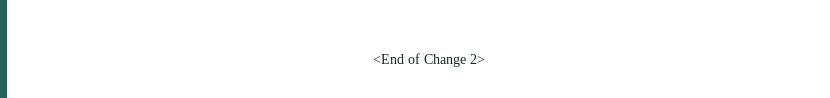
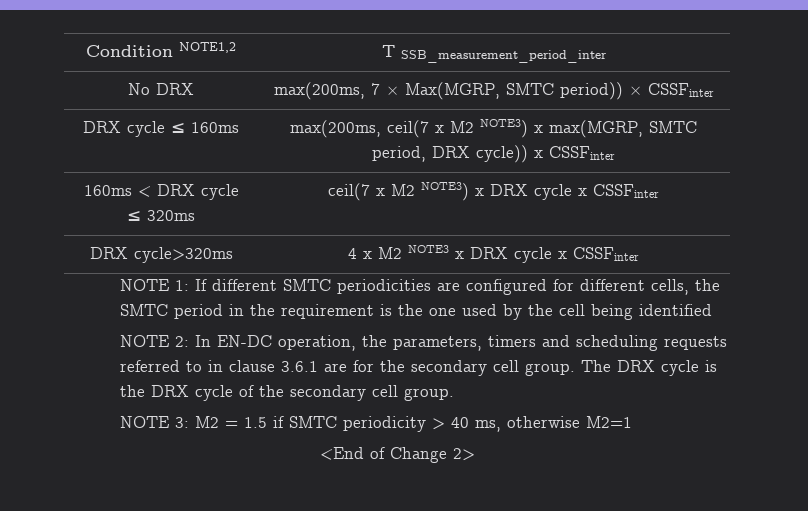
+ Condition NOTE1,2 | T SSB_measurement_period_inter
+ No DRX | max(200ms, 7 × Max(MGRP, SMTC period)) × CSSFinter
+ DRX cycle ≤ 160ms | max(200ms, ceil(7 x M2 NOTE3) x max(MGRP, SMTC period, DRX cycle)) x CSSFinter
+ 160ms < DRX cycle ≤ 320ms | ceil(7 x M2 NOTE3) x DRX cycle x CSSFinter
+ DRX cycle>320ms | 4 x M2 NOTE3 x DRX cycle x CSSFinter
+ NOTE 1: If different SMTC periodicities are configured for different cells, the SMTC period in the requirement is the one used by the cell being identified
+ NOTE 2: In EN-DC operation, the parameters, timers and scheduling requests referred to in clause 3.6.1 are for the secondary cell group. The DRX cycle is the DRX cycle of the secondary cell group.
+ NOTE 3: M2 = 1.5 if SMTC periodicity > 40 ms, otherwise M2=1

